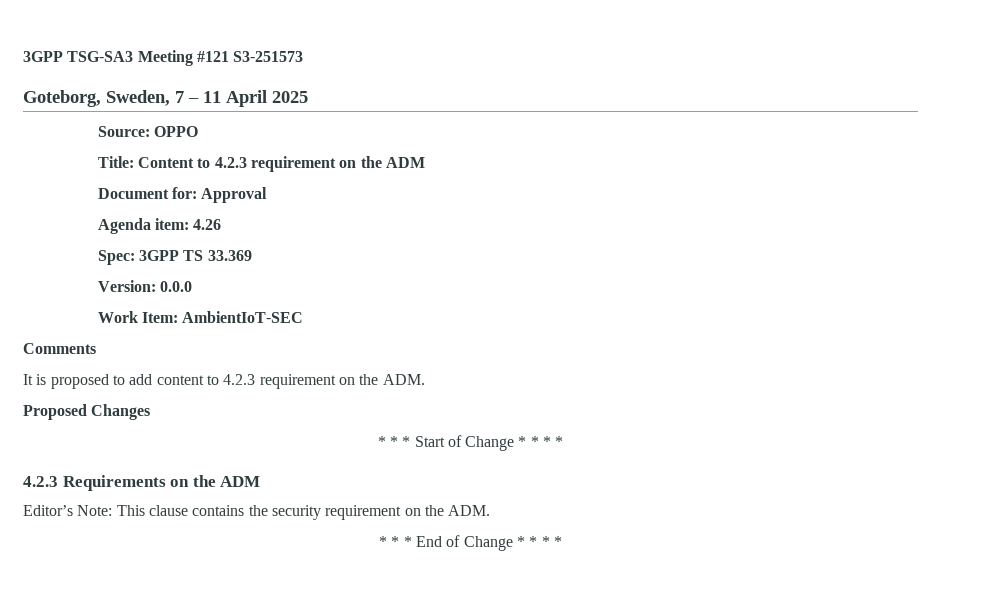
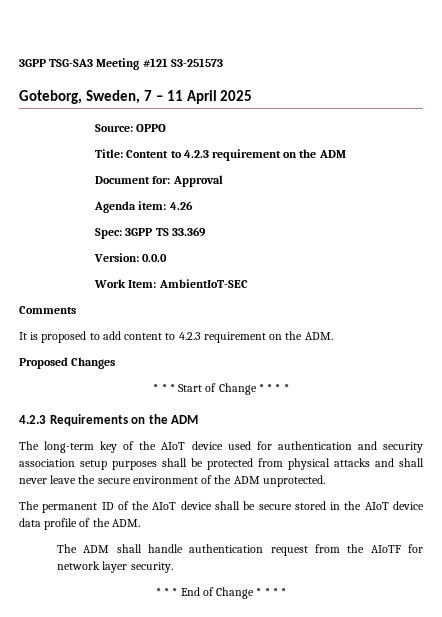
- Editor’s Note: This clause contains the security requirement on the ADM.
+ The long-term key of the AIoT device used for authentication and security association setup purposes shall be protected from physical attacks and shall never leave the secure environment of the ADM unprotected.
+ The permanent ID of the AIoT device shall be secure stored in the AIoT device data profile of the ADM.
+ The ADM shall handle authentication request from the AIoTF for network layer security.

